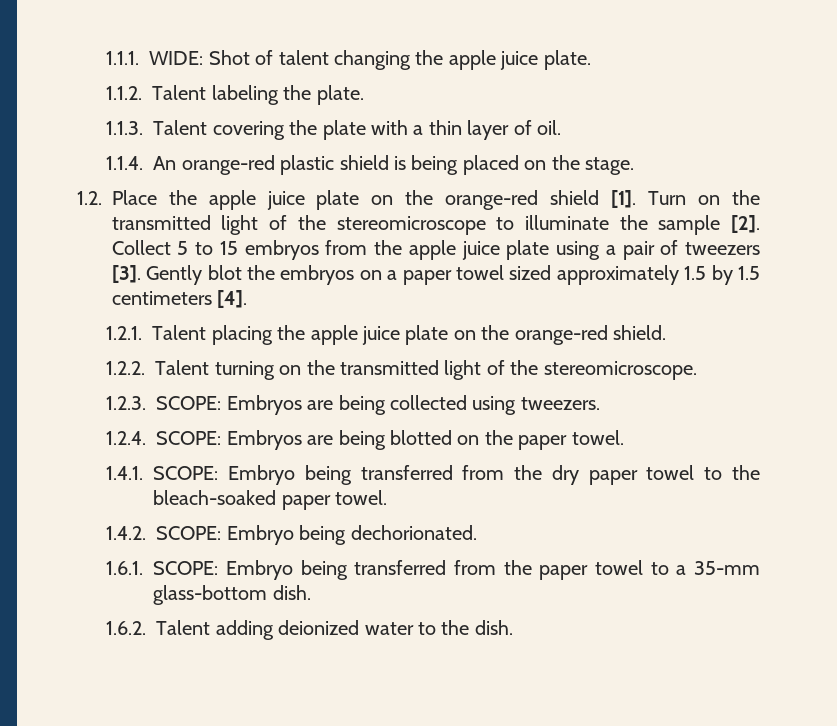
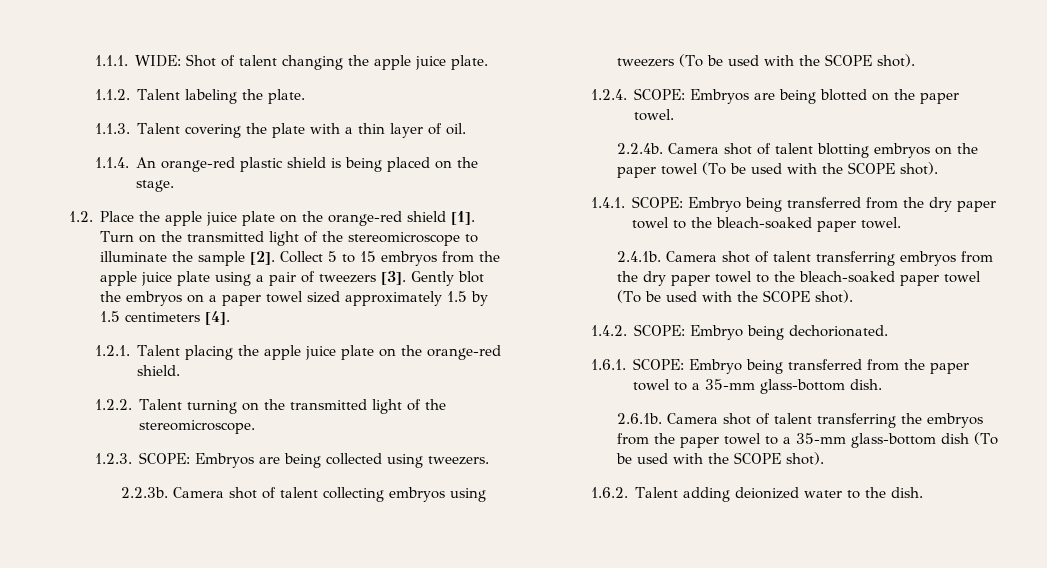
+ 2.2.3b. Camera shot of talent collecting embryos using tweezers (To be used with the SCOPE shot).
+ 2.2.4b. Camera shot of talent blotting embryos on the paper towel (To be used with the SCOPE shot).
+ 2.4.1b. Camera shot of talent transferring embryos from the dry paper towel to the bleach-soaked paper towel (To be used with the SCOPE shot).
+ 2.6.1b. Camera shot of talent transferring the embryos from the paper towel to a 35-mm glass-bottom dish (To be used with the SCOPE shot).

